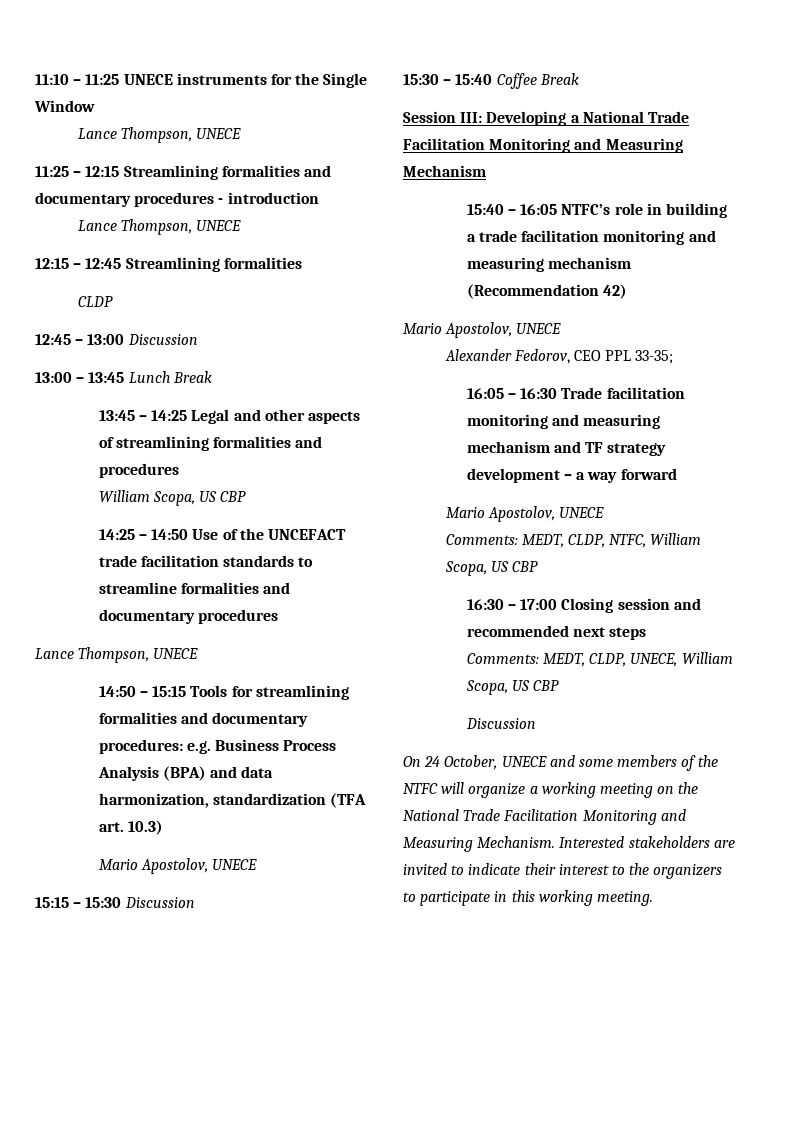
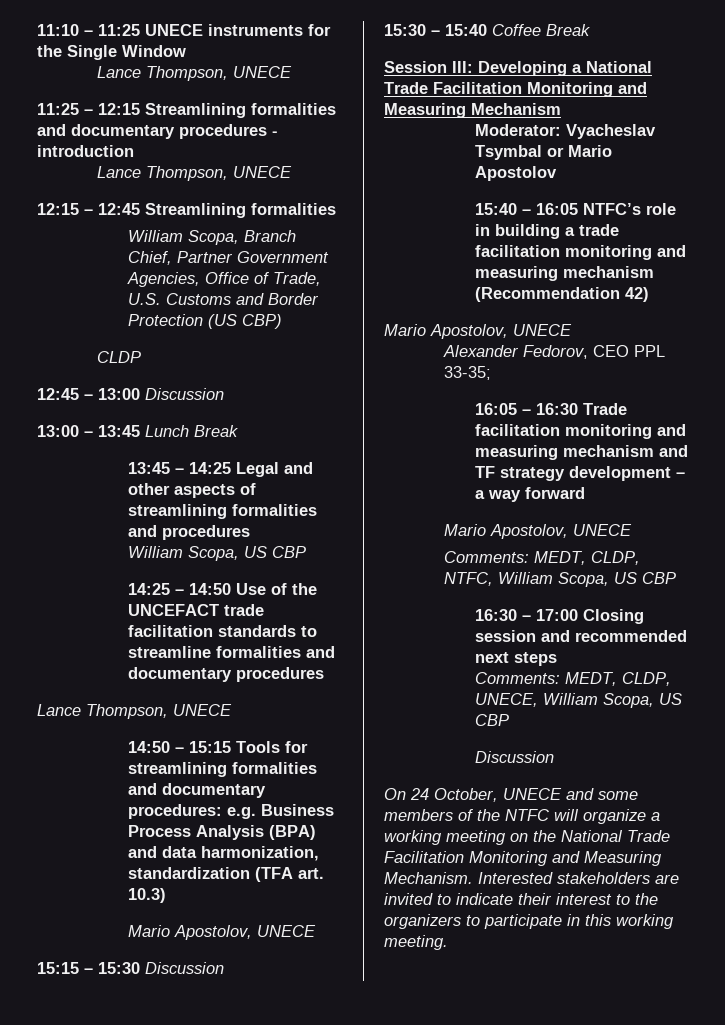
+ William Scopa, Branch Chief, Partner Government Agencies, Office of Trade, U.S. Customs and Border Protection (US CBP)
+ Moderator: Vyacheslav Tsymbal or Mario Apostolov

